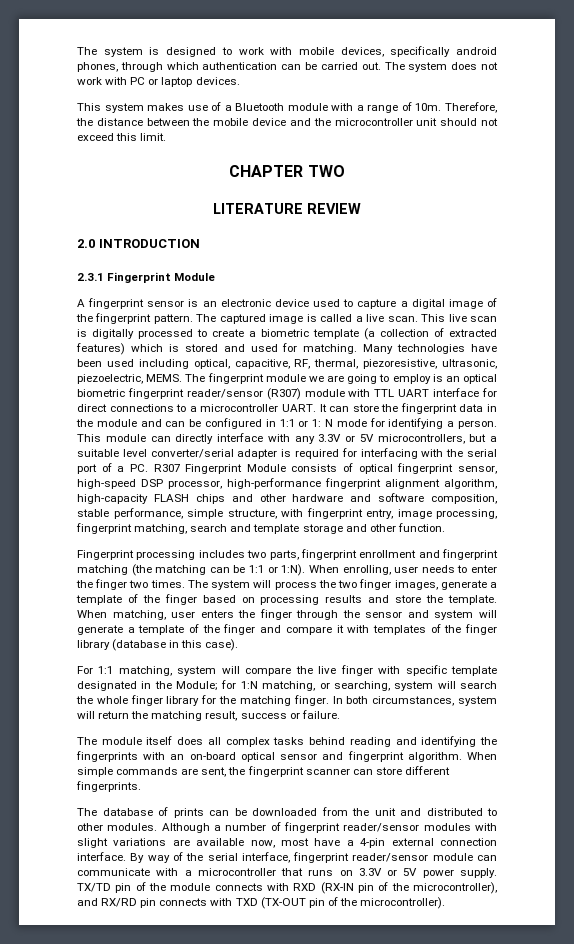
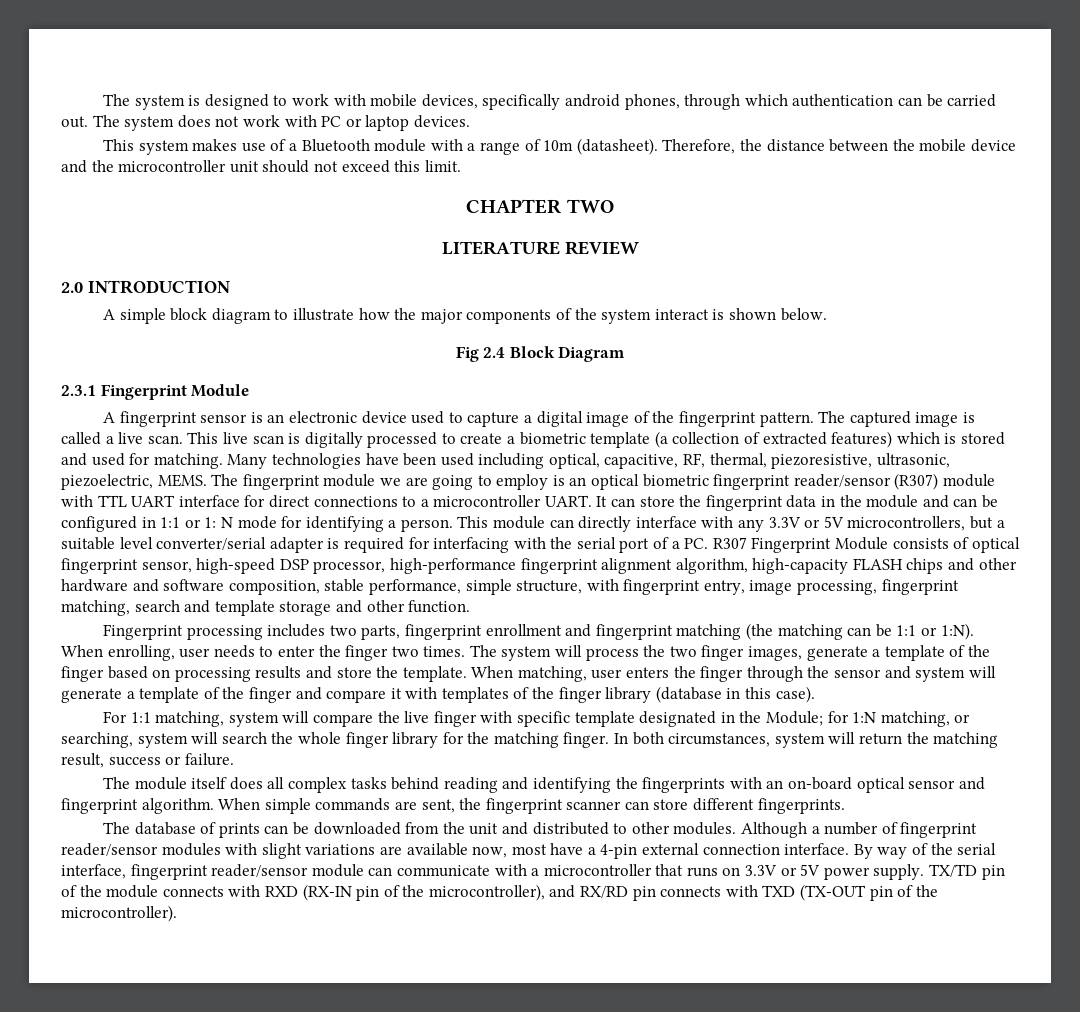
- This system makes use of a Bluetooth module with a range of 10m.
+ This system makes use of a Bluetooth module with a range of 10m (datasheet).
+ A simple block diagram to illustrate how the major components of the system interact is shown below.
+ Fig 2.4 Block Diagram

